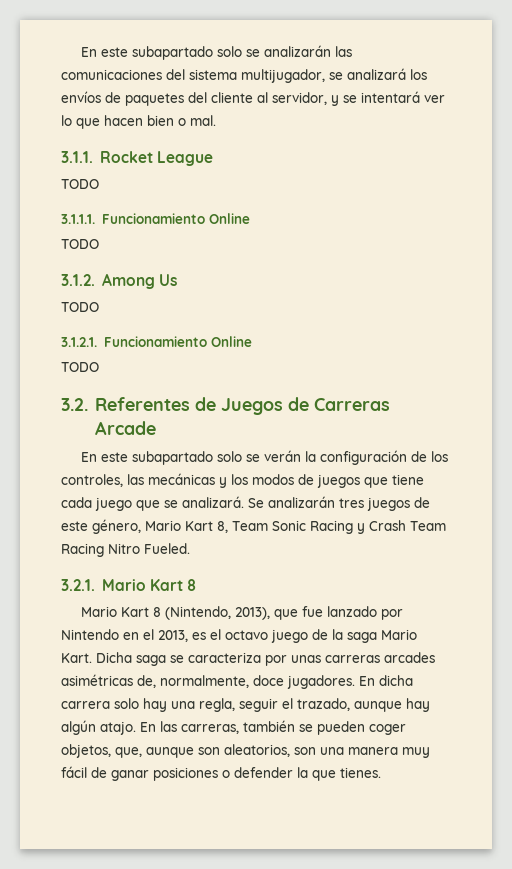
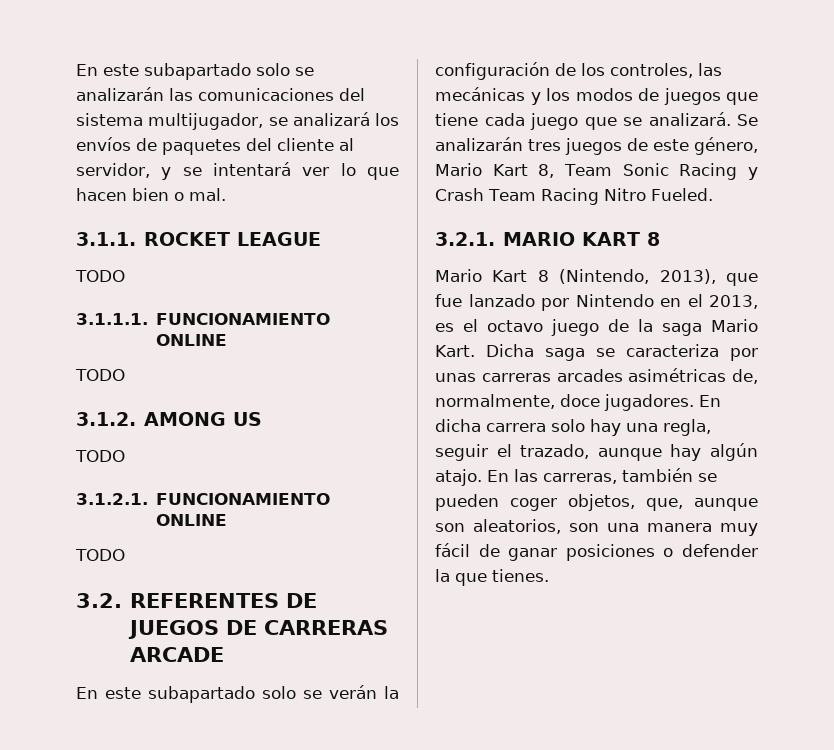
- 3.1.1. Rocket League
+ 3.1.1. ROCKET LEAGUE
- 3.1.1.1. Funcionamiento Online
+ 3.1.1.1. FUNCIONAMIENTO ONLINE
- 3.1.2. Among Us
+ 3.1.2. AMONG US
- 3.1.2.1. Funcionamiento Online
+ 3.1.2.1. FUNCIONAMIENTO ONLINE
- 3.2. Referentes de Juegos de Carreras Arcade
+ 3.2. REFERENTES DE JUEGOS DE CARRERAS ARCADE
- 3.2.1. Mario Kart 8
+ 3.2.1. MARIO KART 8

